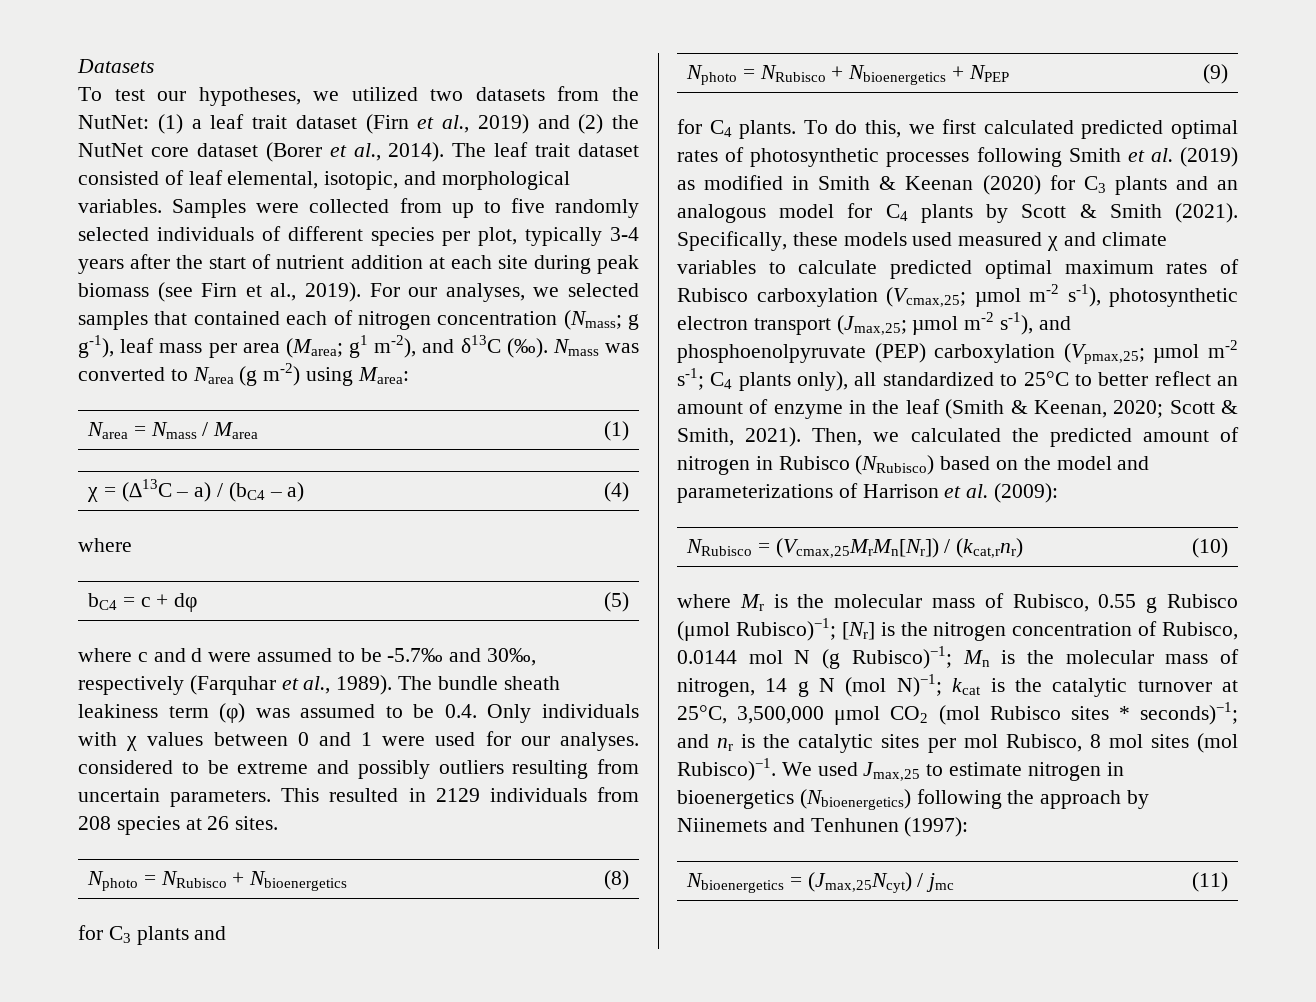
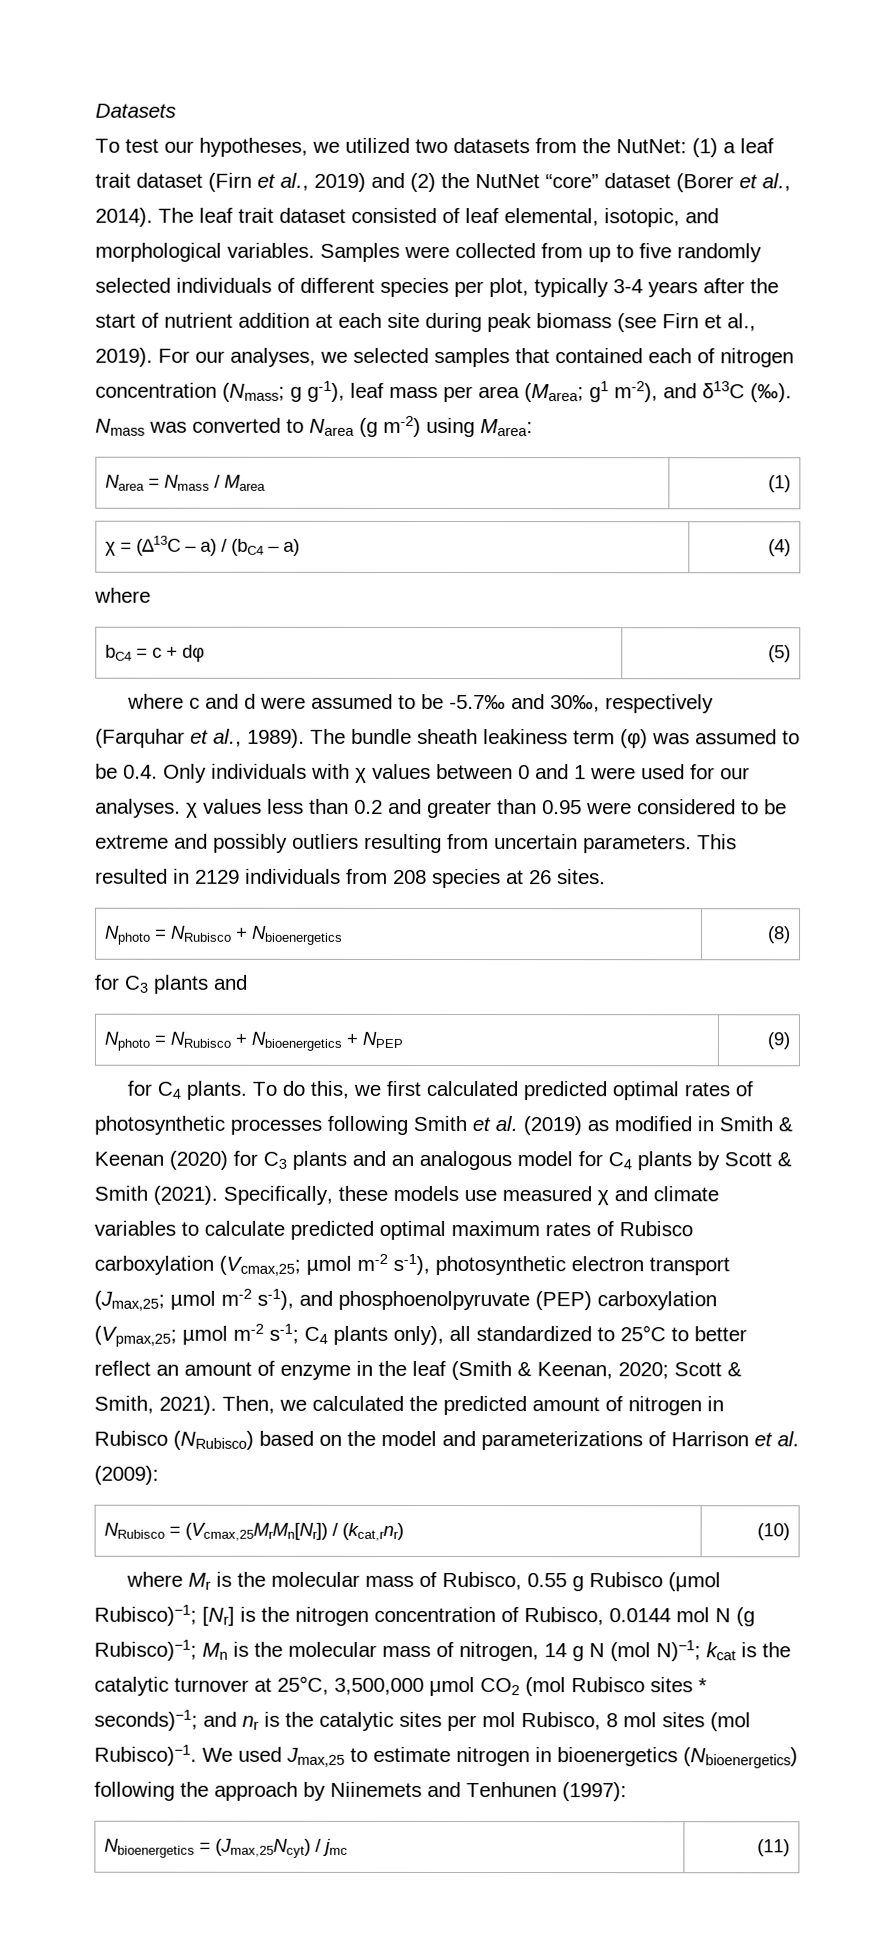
- To test our hypotheses, we utilized two datasets from the NutNet: (1) a leaf trait dataset (Firn et al., 2019) and (2) the NutNet core dataset (Borer et al., 2014).
+ To test our hypotheses, we utilized two datasets from the NutNet: (1) a leaf trait dataset (Firn et al., 2019) and (2) the NutNet “core” dataset (Borer et al., 2014).
- The bundle sheath leakiness term (φ) was assumed to be 0.4. Only individuals with χ values between 0 and 1 were used for our analyses. considered to be extreme and possibly outliers resulting from uncertain parameters.
+ The bundle sheath leakiness term (φ) was assumed to be 0.4. Only individuals with χ values between 0 and 1 were used for our analyses. χ values less than 0.2 and greater than 0.95 were considered to be extreme and possibly outliers resulting from uncertain parameters.
- Specifically, these models used measured χ and climate variables to calculate predicted optimal maximum rates of Rubisco carboxylation (Vcmax,25;
+ Specifically, these models use measured χ and climate variables to calculate predicted optimal maximum rates of Rubisco carboxylation (Vcmax,25;

